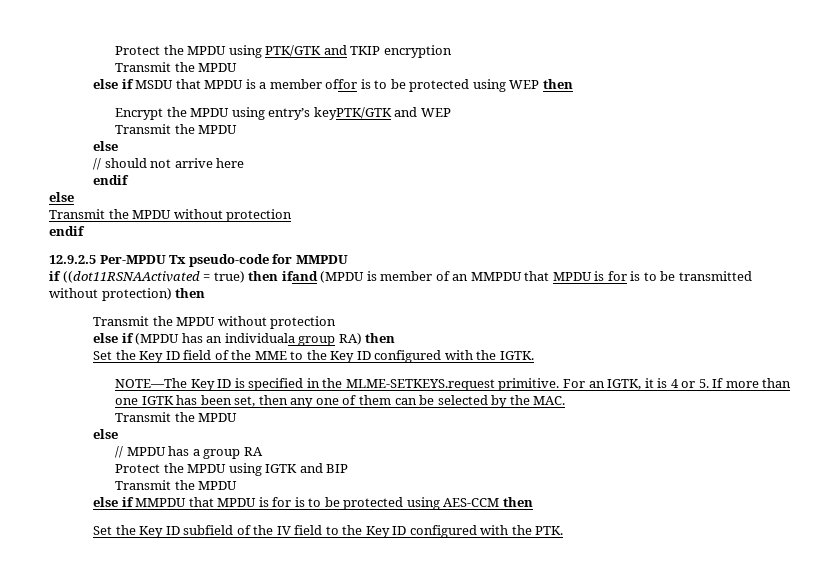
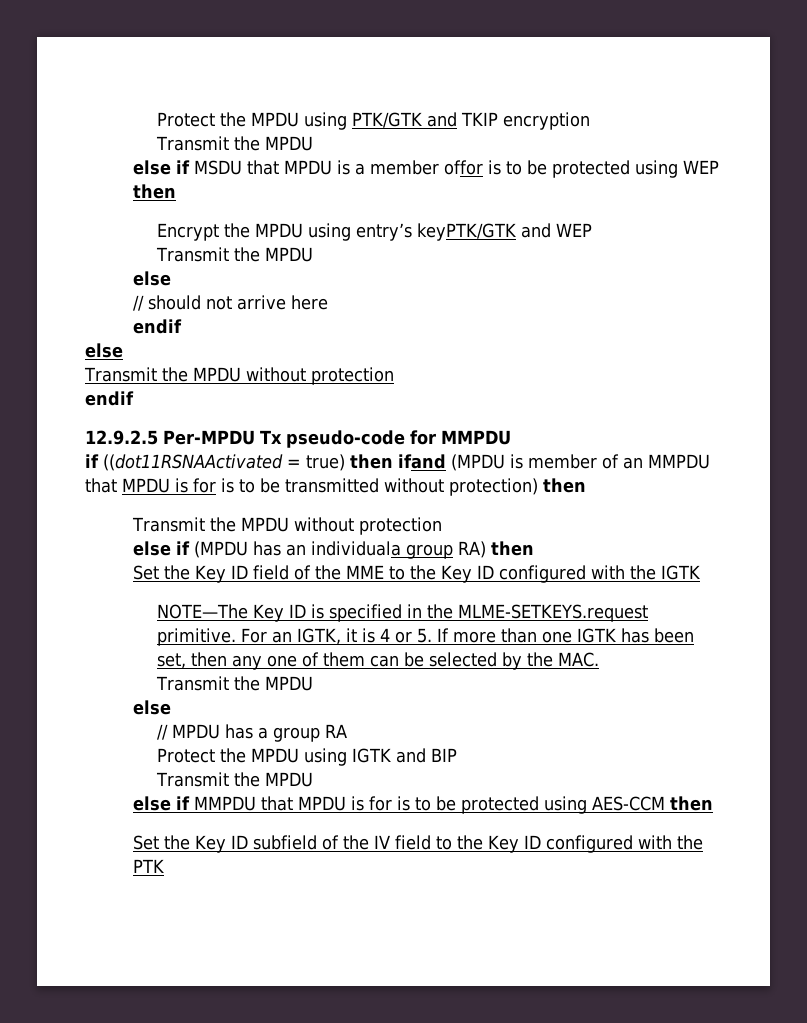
- Set the Key ID field of the MME to the Key ID configured with the IGTK.
+ Set the Key ID field of the MME to the Key ID configured with the IGTK
- Set the Key ID subfield of the IV field to the Key ID configured with the PTK.
+ Set the Key ID subfield of the IV field to the Key ID configured with the PTK

